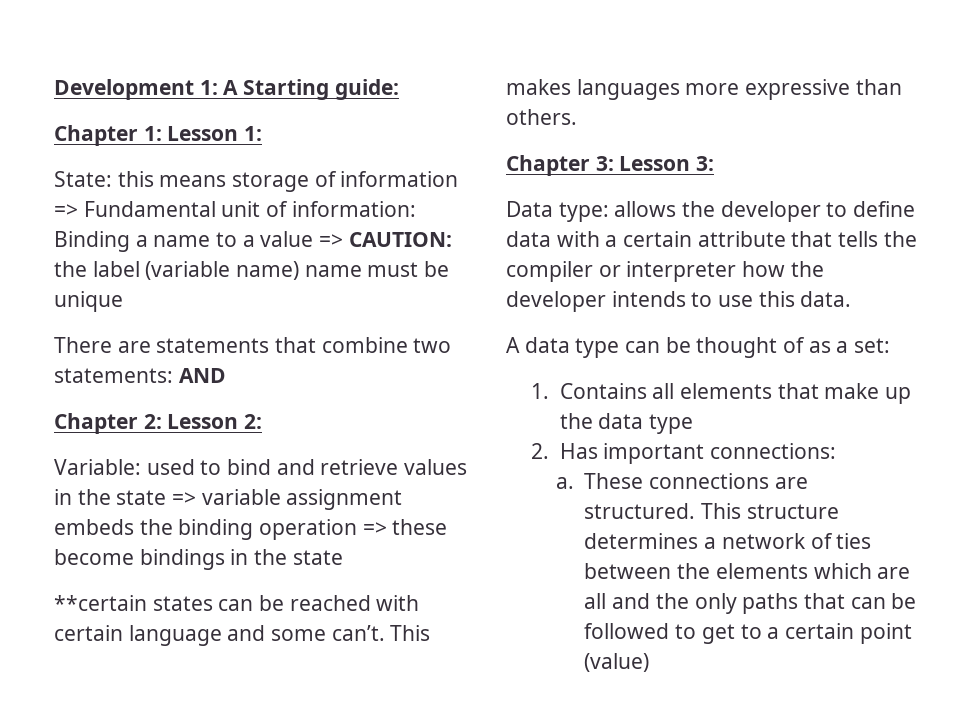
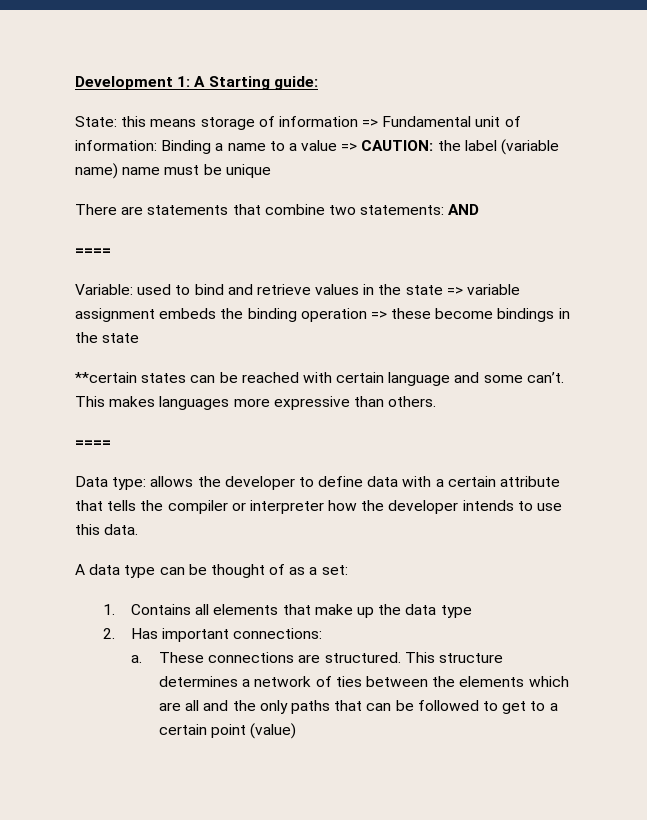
- Chapter 1: Lesson 1:
  There are statements that combine two statements: AND
- Chapter 2: Lesson 2:
+ ====
  This makes languages more expressive than others.
- Chapter 3: Lesson 3:
+ ====

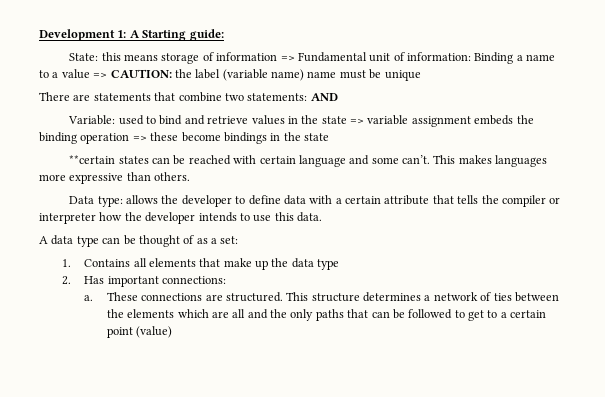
  There are statements that combine two statements: AND
- ====
  This makes languages more expressive than others.
- ====

